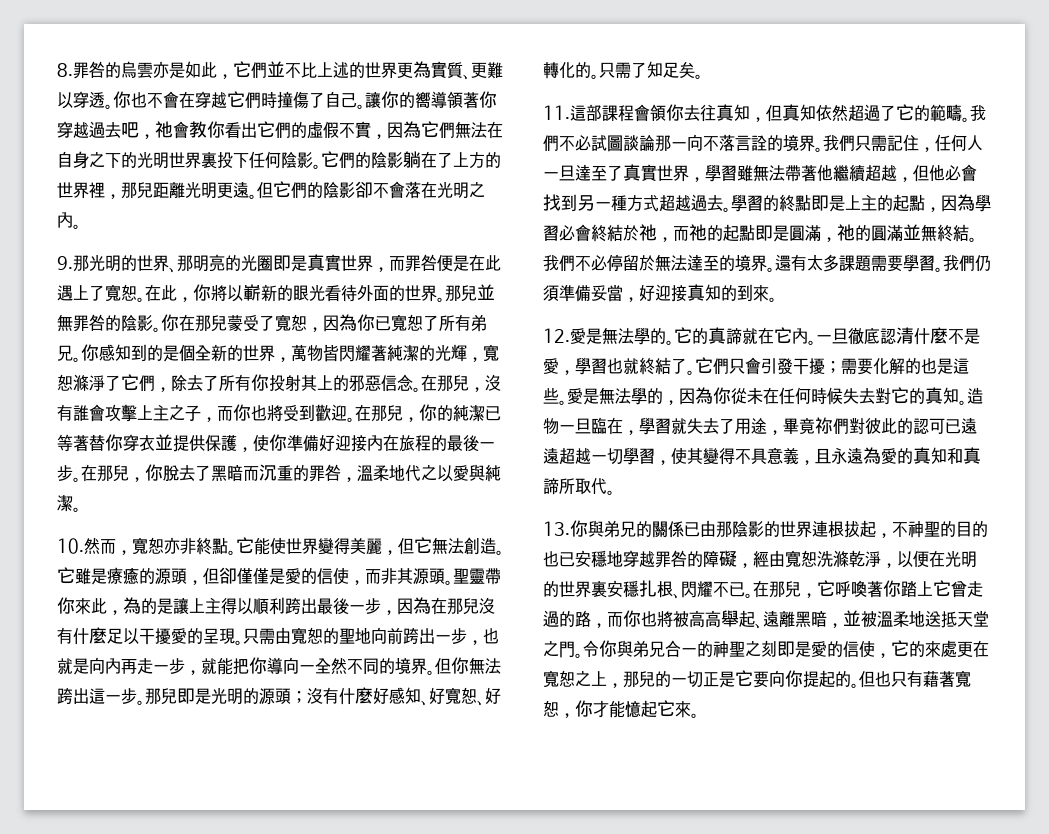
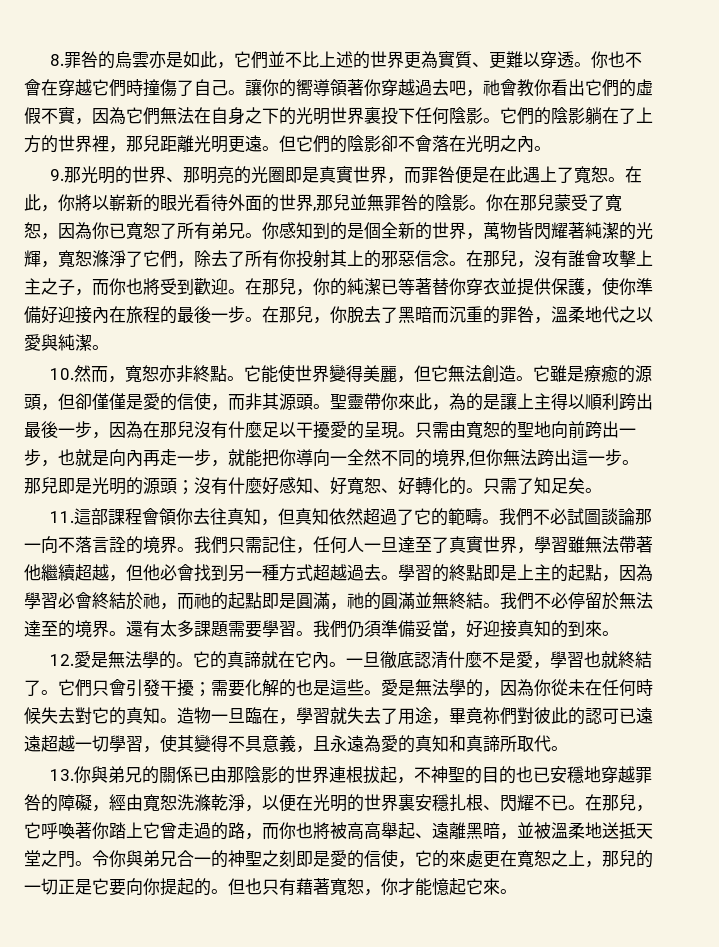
- 在此，你將以嶄新的眼光看待外面的世界。那兒並無罪咎的陰影。
+ 在此，你將以嶄新的眼光看待外面的世界,那兒並無罪咎的陰影。
- 只需由寬恕的聖地向前跨出一步，也就是向內再走一步，就能把你導向一全然不同的境界。但你無法跨出這一步。
+ 只需由寬恕的聖地向前跨出一步，也就是向內再走一步，就能把你導向一全然不同的境界,但你無法跨出這一步。

